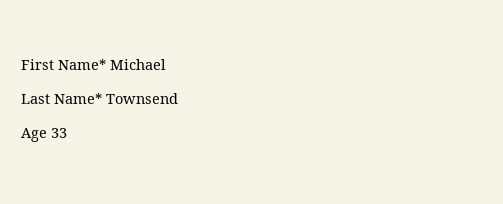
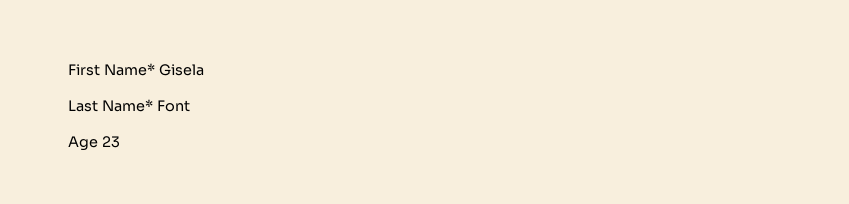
- First Name* Michael
+ First Name* Gisela
- Last Name* Townsend
+ Last Name* Font
- Age 33
+ Age 23

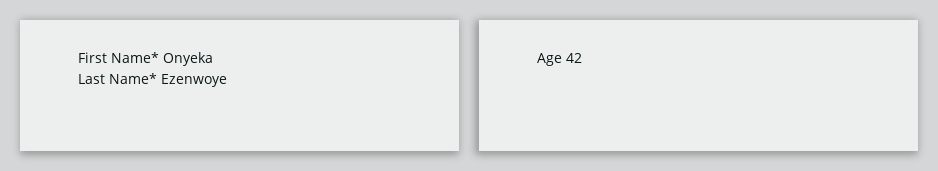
- First Name* Gisela
+ First Name* Onyeka
- Last Name* Font
+ Last Name* Ezenwoye
- Age 23
+ Age 42

